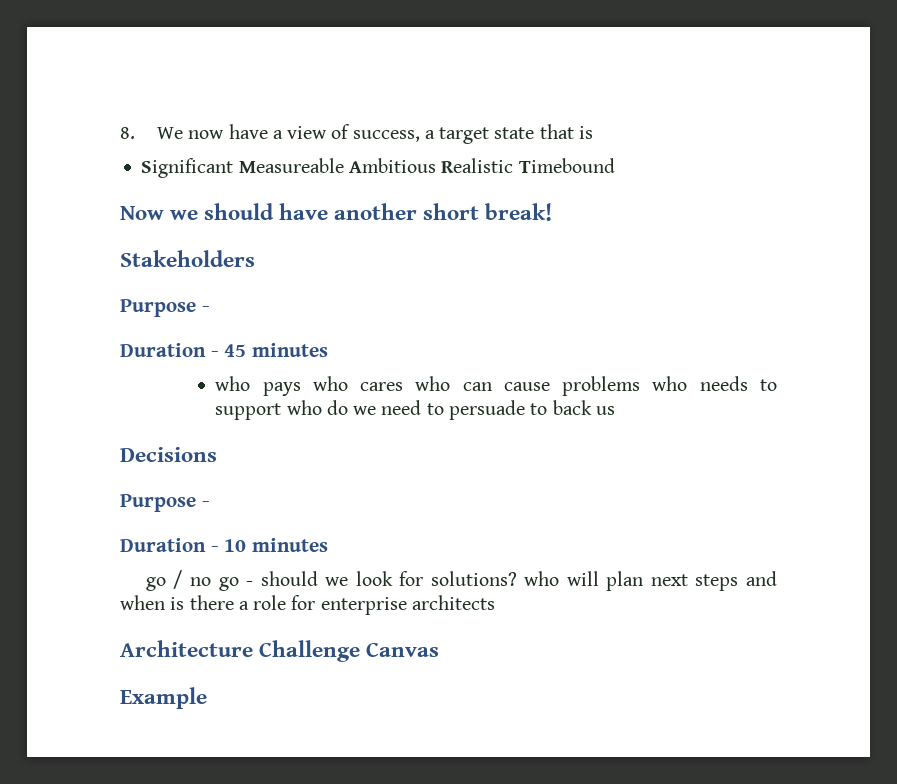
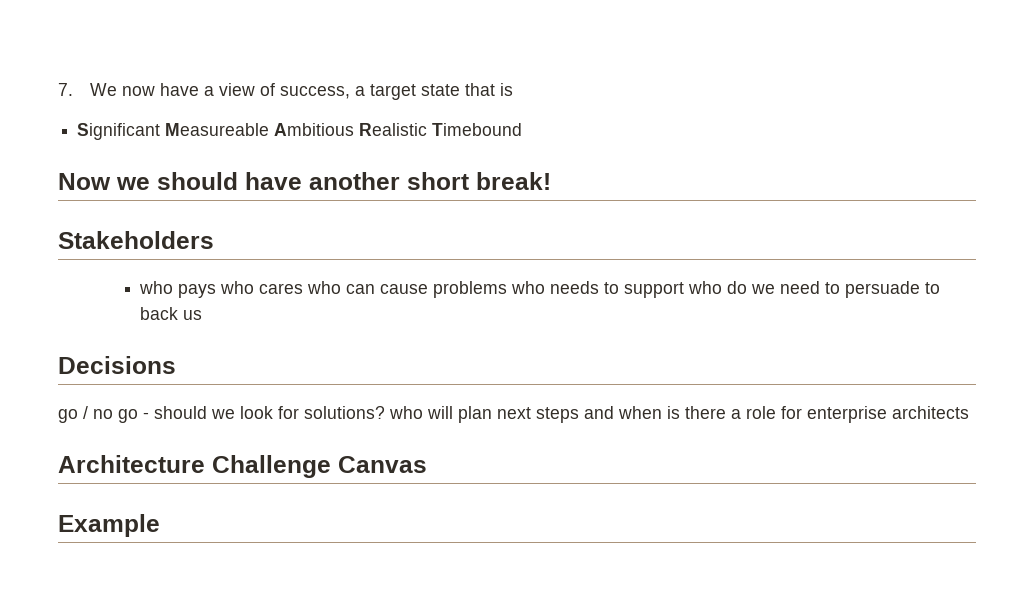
- 8. We now have a view of success, a target state that is
+ 7. We now have a view of success, a target state that is
  Stakeholders
- Purpose -
- Duration - 45 minutes
  Decisions
- Purpose -
- Duration - 10 minutes

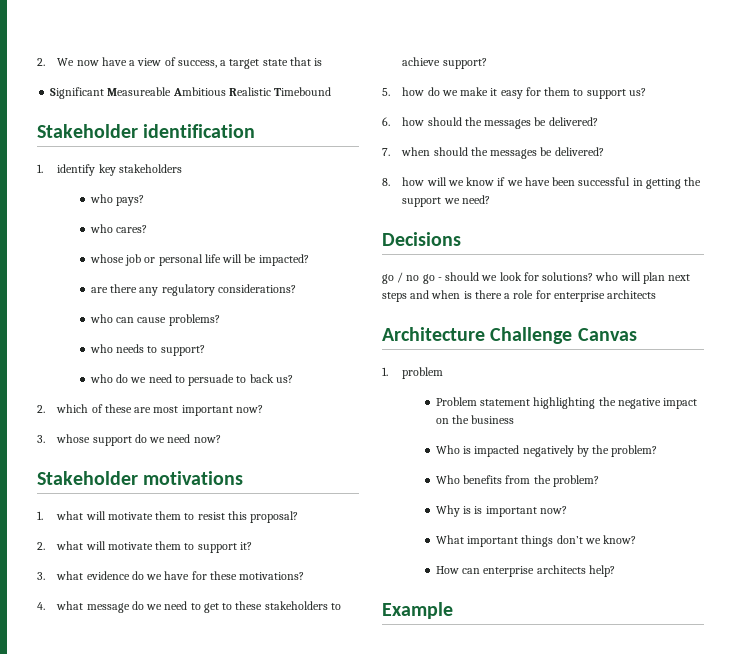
- 7. We now have a view of success, a target state that is
+ 2. We now have a view of success, a target state that is
- Now we should have another short break!
- Stakeholders
- who pays who cares who can cause problems who needs to support who do we need to persuade to back us
+ Stakeholder identification
+ 1. identify key stakeholders
+ who pays?
+ who cares?
+ whose job or personal life will be impacted?
+ are there any regulatory considerations?
+ who can cause problems?
+ who needs to support?
+ who do we need to persuade to back us?
+ 2. which of these are most important now?
+ 3. whose support do we need now?
+ Stakeholder motivations
+ 1. what will motivate them to resist this proposal?
+ 2. what will motivate them to support it?
+ 3. what evidence do we have for these motivations?
+ 4. what message do we need to get to these stakeholders to achieve support?
+ 5. how do we make it easy for them to support us?
+ 6. how should the messages be delivered?
+ 7. when should the messages be delivered?
+ 8. how will we know if we have been successful in getting the support we need?
+ 1. problem
+ Problem statement highlighting the negative impact on the business
+ Who is impacted negatively by the problem?
+ Who benefits from the problem?
+ Why is is important now?
+ What important things don’t we know?
+ How can enterprise architects help?

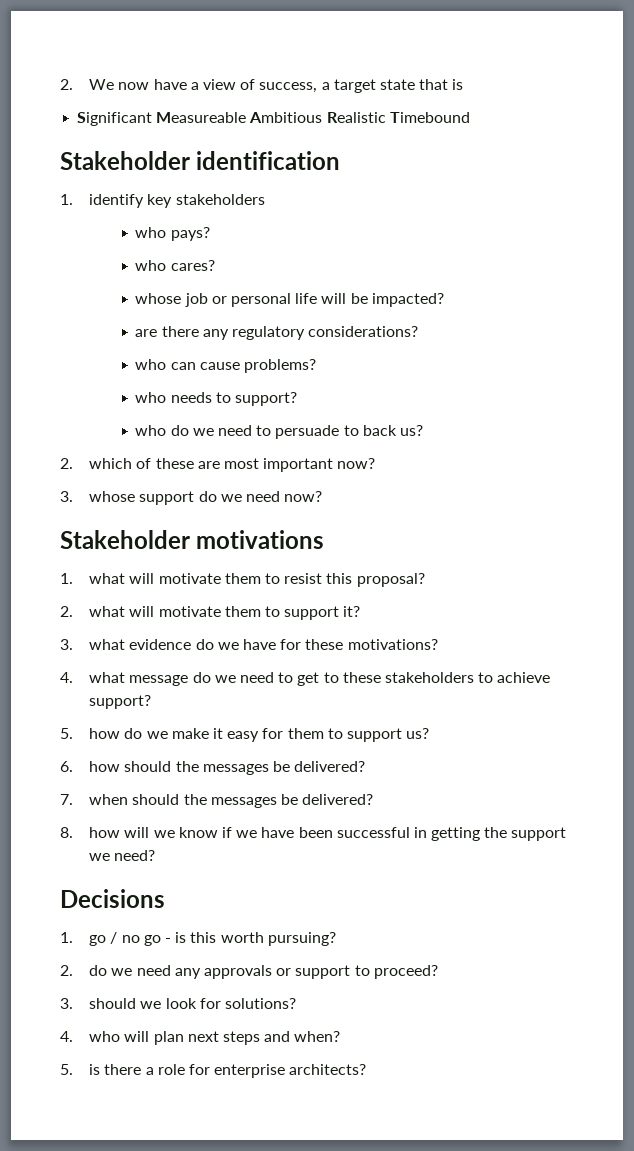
- go / no go - should we look for solutions? who will plan next steps and when is there a role for enterprise architects
- Architecture Challenge Canvas
- 1. problem
- Problem statement highlighting the negative impact on the business
- Who is impacted negatively by the problem?
- Who benefits from the problem?
- Why is is important now?
- What important things don’t we know?
- How can enterprise architects help?
- Example
+ 1. go / no go - is this worth pursuing?
+ 2. do we need any approvals or support to proceed?
+ 3. should we look for solutions?
+ 4. who will plan next steps and when?
+ 5. is there a role for enterprise architects?

